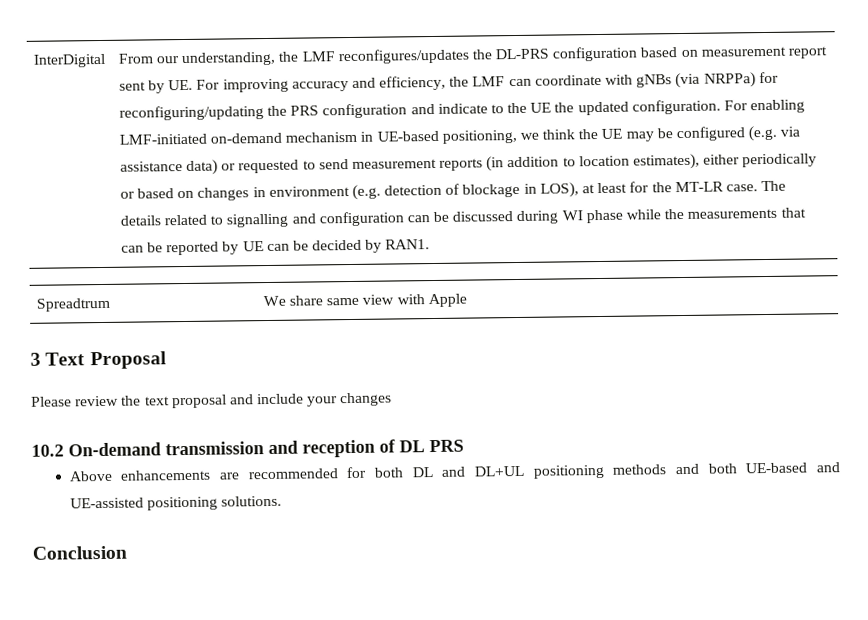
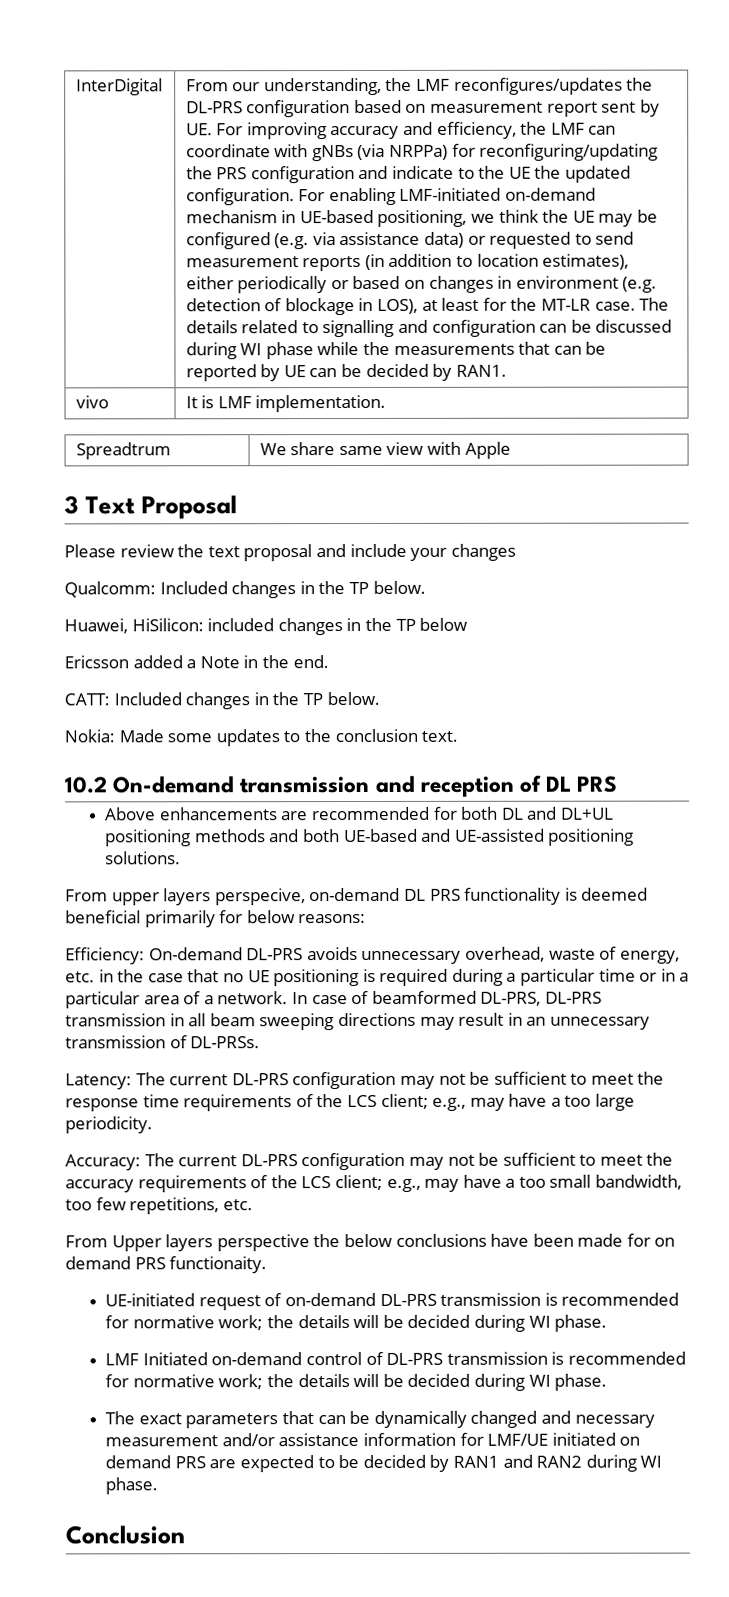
+ vivo | It is LMF implementation.
+ Qualcomm: Included changes in the TP below.
+ Huawei, HiSilicon: included changes in the TP below
+ Ericsson added a Note in the end.
+ CATT: Included changes in the TP below.
+ Nokia: Made some updates to the conclusion text.
+ From upper layers perspecive, on-demand DL PRS functionality is deemed beneficial primarily for below reasons:
+ Efficiency: On-demand DL-PRS avoids unnecessary overhead, waste of energy, etc. in the case that no UE positioning is required during a particular time or in a particular area of a network. In case of beamformed DL-PRS, DL-PRS transmission in all beam sweeping directions may result in an unnecessary transmission of DL-PRSs.
+ Latency: The current DL-PRS configuration may not be sufficient to meet the response time requirements of the LCS client; e.g., may have a too large periodicity.
+ Accuracy: The current DL-PRS configuration may not be sufficient to meet the accuracy requirements of the LCS client; e.g., may have a too small bandwidth, too few repetitions, etc.
+ From Upper layers perspective the below conclusions have been made for on demand PRS functionaity.
+ UE-initiated request of on-demand DL-PRS transmission is recommended for normative work; the details will be decided during WI phase.
+ LMF Initiated on-demand control of DL-PRS transmission is recommended for normative work; the details will be decided during WI phase.
+ The exact parameters that can be dynamically changed and necessary measurement and/or assistance information for LMF/UE initiated on demand PRS are expected to be decided by RAN1 and RAN2 during WI phase.

